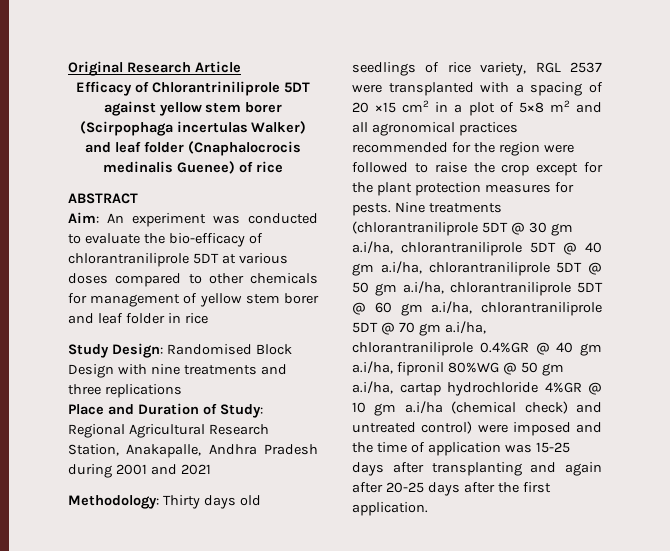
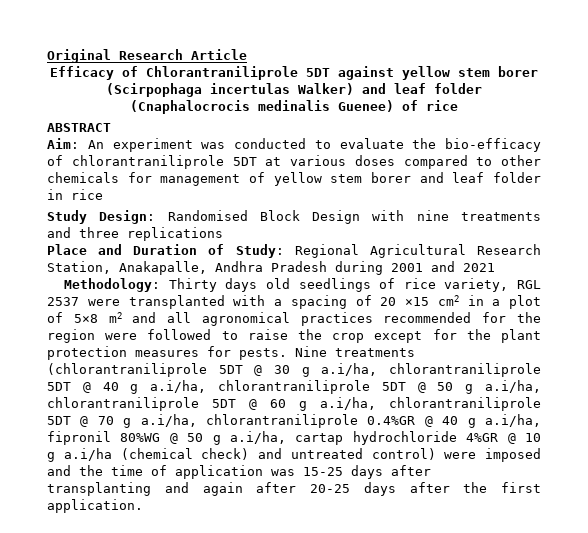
- Efficacy of Chlorantriniliprole 5DT against yellow stem borer (Scirpophaga incertulas Walker) and leaf folder (Cnaphalocrocis medinalis Guenee) of rice
+ Efficacy of Chlorantraniliprole 5DT against yellow stem borer (Scirpophaga incertulas Walker) and leaf folder (Cnaphalocrocis medinalis Guenee) of rice
- Nine treatments (chlorantraniliprole 5DT @ 30 gm a.i/ha, chlorantraniliprole 5DT @ 40 gm a.i/ha, chlorantraniliprole 5DT @ 50 gm a.i/ha, chlorantraniliprole 5DT @ 60 gm a.i/ha, chlorantraniliprole 5DT @ 70 gm a.i/ha, chlorantraniliprole 0.4%GR @ 40 gm a.i/ha, fipronil 80%WG @ 50 gm a.i/ha, cartap hydrochloride 4%GR @ 10 gm a.i/ha (chemical check) and untreated control) were imposed and the time of application was 15-25 days after transplanting and again after 20-25 days after the first application.
+ Nine treatments (chlorantraniliprole 5DT @ 30 g a.i/ha, chlorantraniliprole 5DT @ 40 g a.i/ha, chlorantraniliprole 5DT @ 50 g a.i/ha, chlorantraniliprole 5DT @ 60 g a.i/ha, chlorantraniliprole 5DT @ 70 g a.i/ha, chlorantraniliprole 0.4%GR @ 40 g a.i/ha, fipronil 80%WG @ 50 g a.i/ha, cartap hydrochloride 4%GR @ 10 g a.i/ha (chemical check) and untreated control) were imposed and the time of application was 15-25 days after transplanting and again after 20-25 days after the first application.

